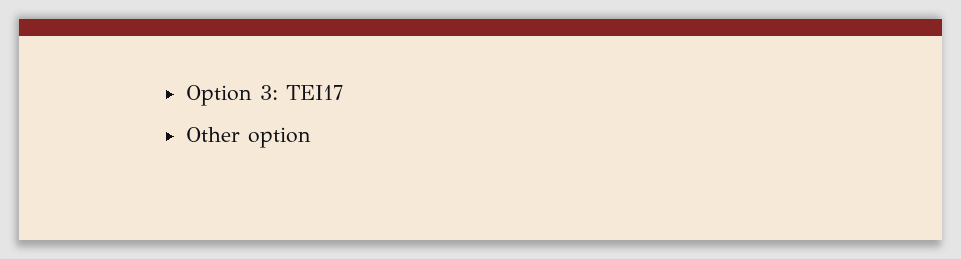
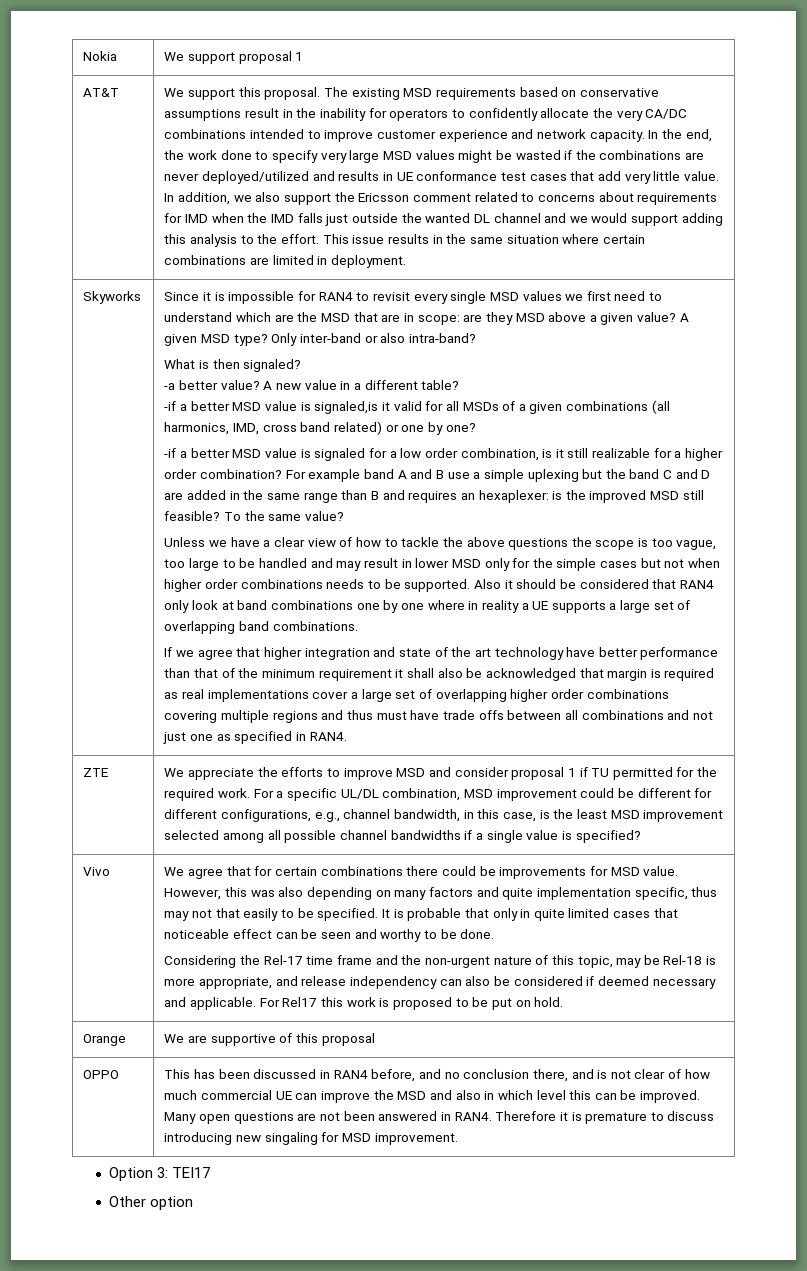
+ Nokia | We support proposal 1
+ AT&T | We support this proposal. The existing MSD requirements based on conservative assumptions result in the inability for operators to confidently allocate the very CA/DC combinations intended to improve customer experience and network capacity. In the end, the work done to specify very large MSD values might be wasted if the combinations are never deployed/utilized and results in UE conformance test cases that add very little value. In addition, we also support the Ericsson comment related to concerns about requirements for IMD when the IMD falls just outside the wanted DL channel and we would support adding this analysis to the effort. This issue results in the same situation where certain combinations are limited in deployment.
+ Skyworks | Since it is impossible for RAN4 to revisit every single MSD values we first need to understand which are the MSD that are in scope: are they MSD above a given value? A given MSD type? Only inter-band or also intra-band?
+ What is then signaled?
+ -a better value? A new value in a different table?
+ -if a better MSD value is signaled,is it valid for all MSDs of a given combinations (all harmonics, IMD, cross band related) or one by one?
+ -if a better MSD value is signaled for a low order combination, is it still realizable for a higher order combination? For example band A and B use a simple uplexing but the band C and D are added in the same range than B and requires an hexaplexer: is the improved MSD still feasible? To the same value?
+ Unless we have a clear view of how to tackle the above questions the scope is too vague, too large to be handled and may result in lower MSD only for the simple cases but not when higher order combinations needs to be supported. Also it should be considered that RAN4 only look at band combinations one by one where in reality a UE supports a large set of overlapping band combinations.
+ If we agree that higher integration and state of the art technology have better performance than that of the minimum requirement it shall also be acknowledged that margin is required as real implementations cover a large set of overlapping higher order combinations covering multiple regions and thus must have trade offs between all combinations and not just one as specified in RAN4.
+ ZTE | We appreciate the efforts to improve MSD and consider proposal 1 if TU permitted for the required work. For a specific UL/DL combination, MSD improvement could be different for different configurations, e.g., channel bandwidth, in this case, is the least MSD improvement selected among all possible channel bandwidths if a single value is specified?
+ Vivo | We agree that for certain combinations there could be improvements for MSD value. However, this was also depending on many factors and quite implementation specific, thus may not that easily to be specified. It is probable that only in quite limited cases that noticeable effect can be seen and worthy to be done.
+ Considering the Rel-17 time frame and the non-urgent nature of this topic, may be Rel-18 is more appropriate, and release independency can also be considered if deemed necessary and applicable. For Rel17 this work is proposed to be put on hold.
+ Orange | We are supportive of this proposal
+ OPPO | This has been discussed in RAN4 before, and no conclusion there, and is not clear of how much commercial UE can improve the MSD and also in which level this can be improved. Many open questions are not been answered in RAN4. Therefore it is premature to discuss introducing new singaling for MSD improvement.

